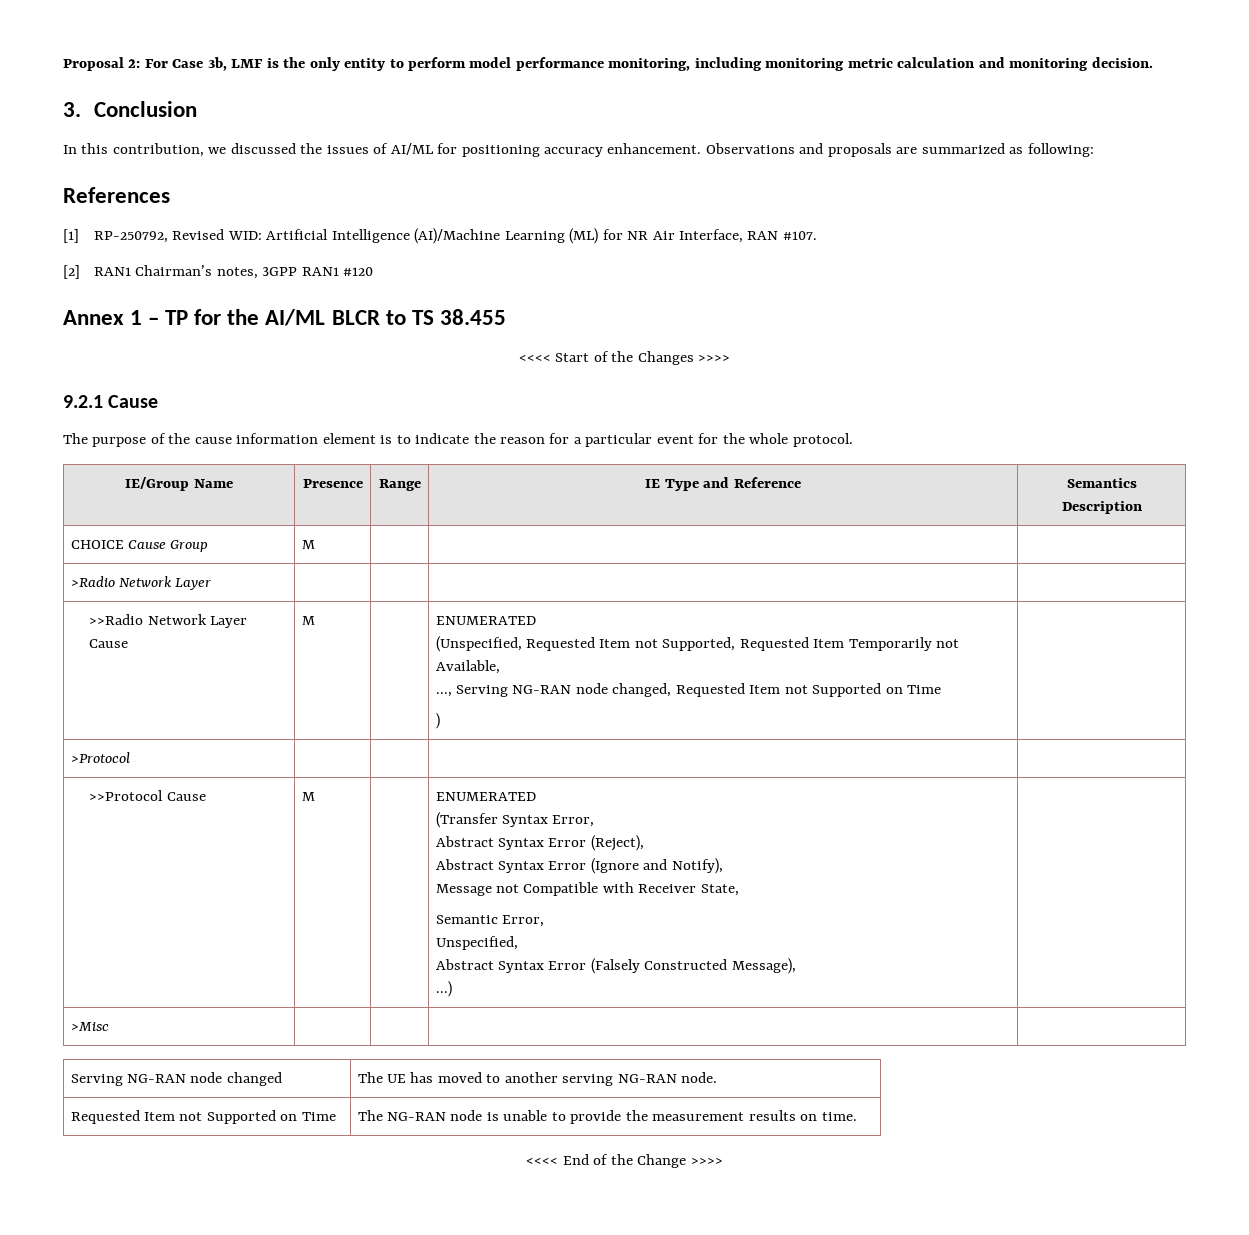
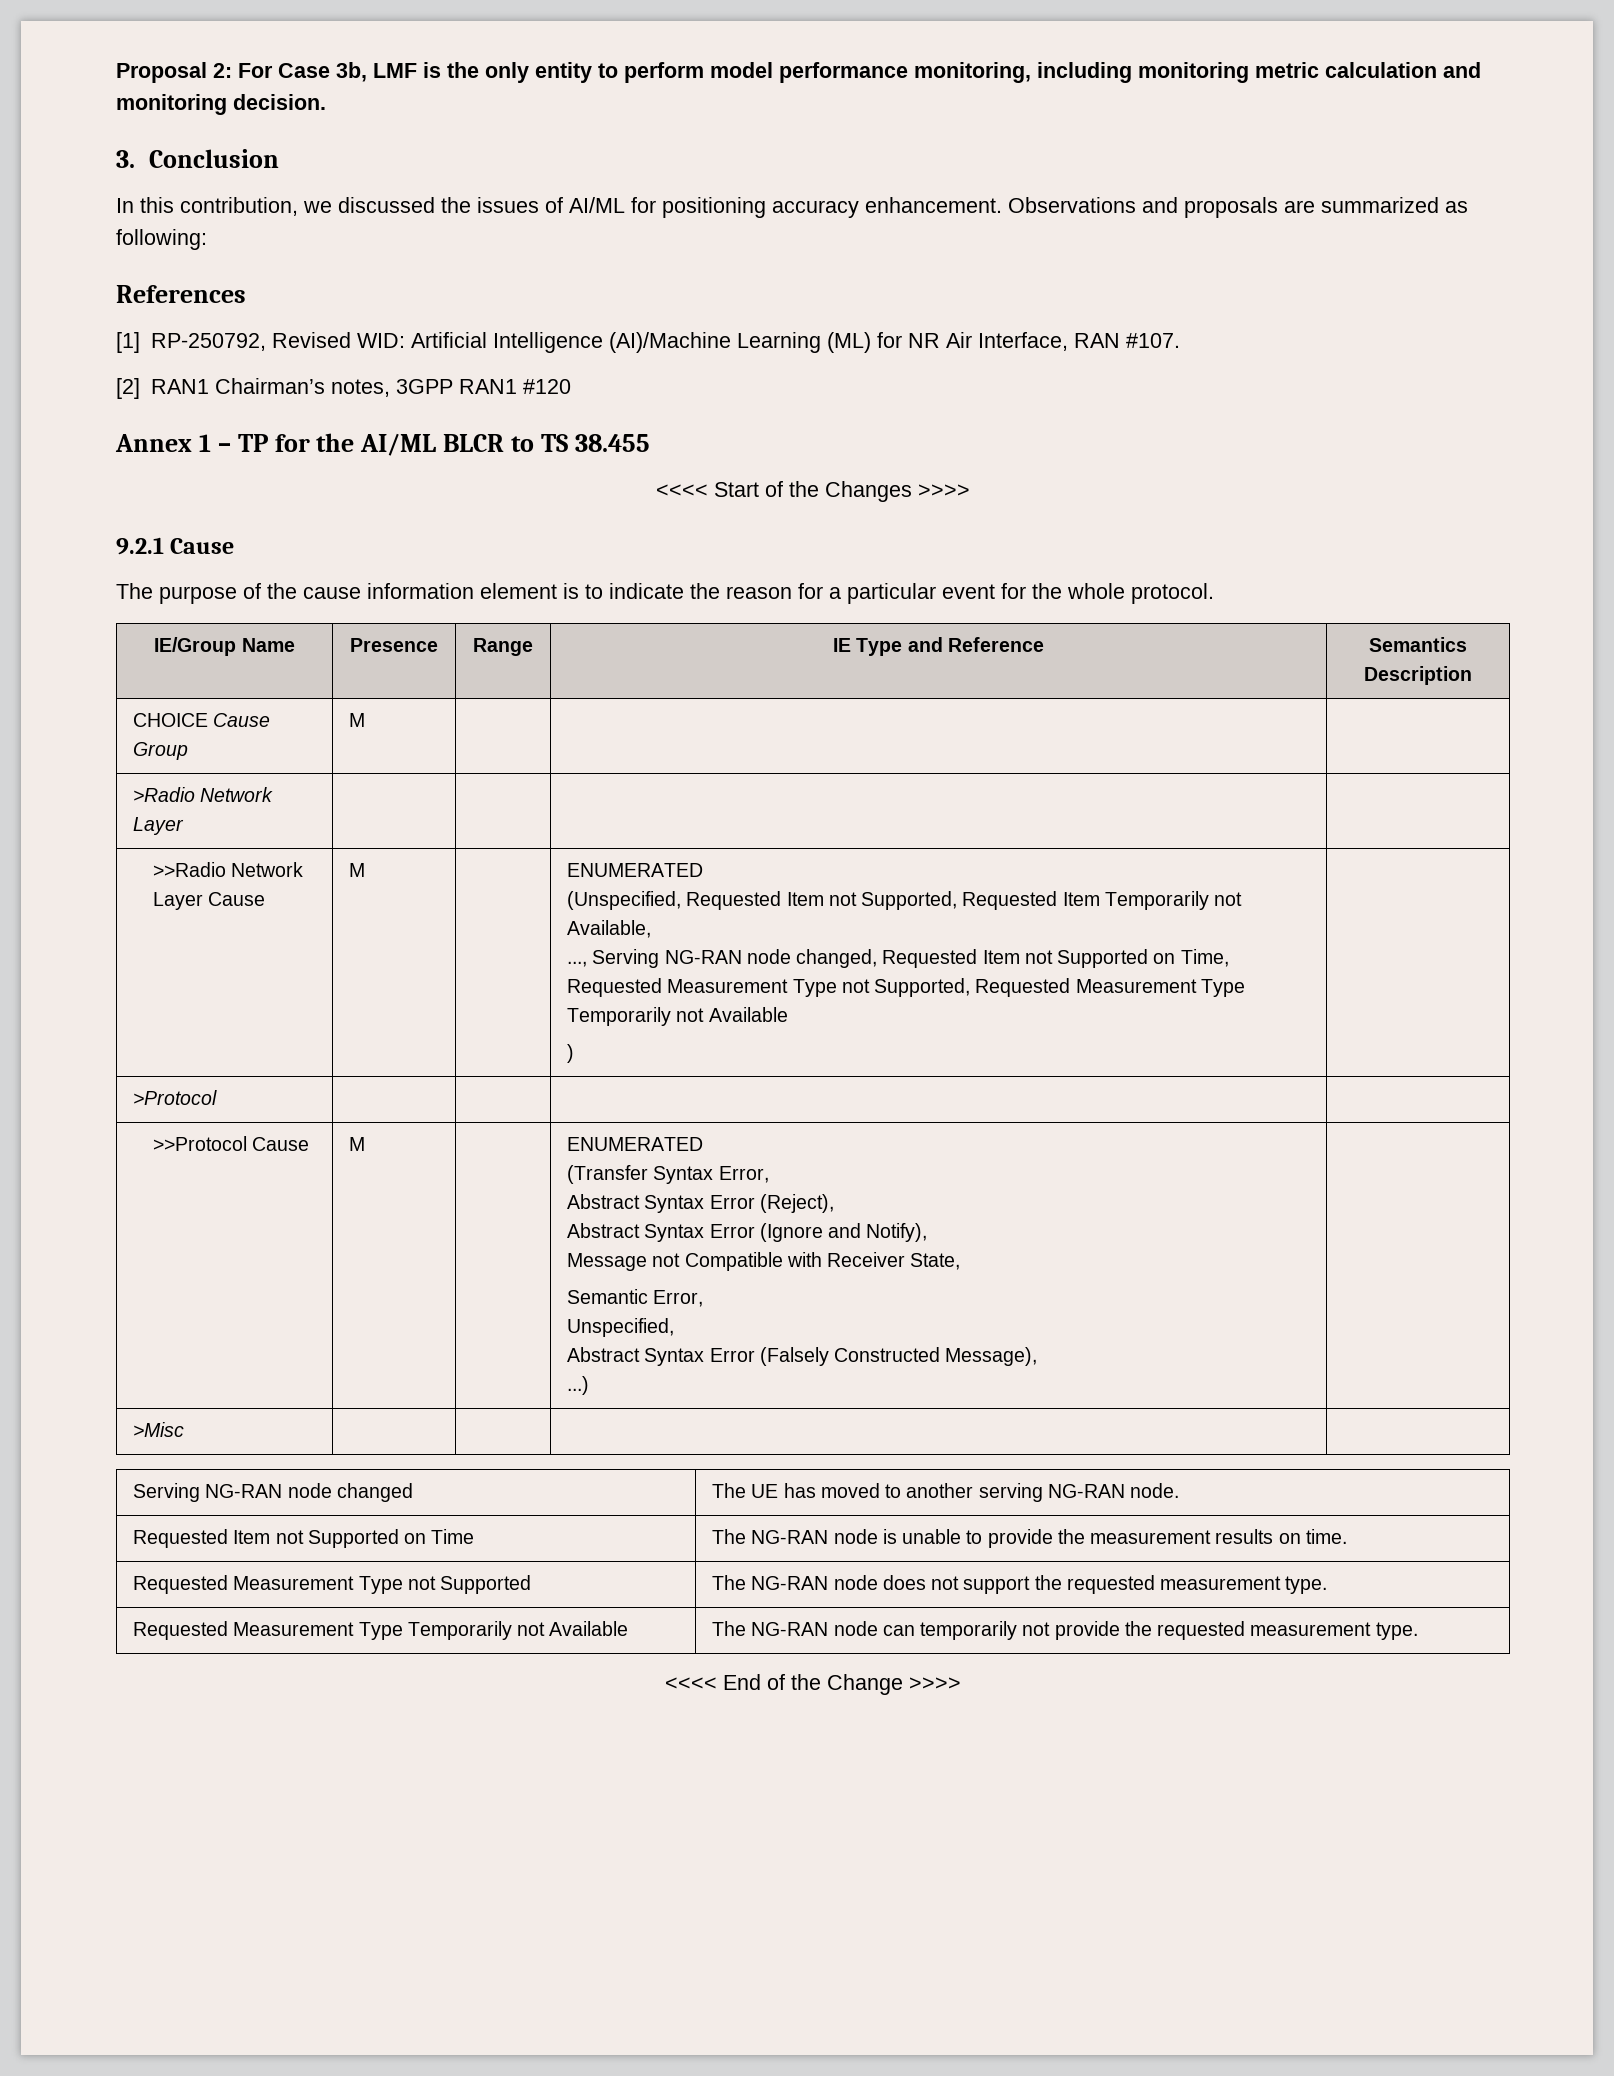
  >>Radio Network Layer Cause | M | | ENUMERATED
  (Unspecified, Requested Item not Supported, Requested Item Temporarily not Available,
- ..., Serving NG-RAN node changed, Requested Item not Supported on Time
+ ..., Serving NG-RAN node changed, Requested Item not Supported on Time, Requested Measurement Type not Supported, Requested Measurement Type Temporarily not Available
+ Requested Measurement Type not Supported | The NG-RAN node does not support the requested measurement type.
+ Requested Measurement Type Temporarily not Available | The NG-RAN node can temporarily not provide the requested measurement type.

